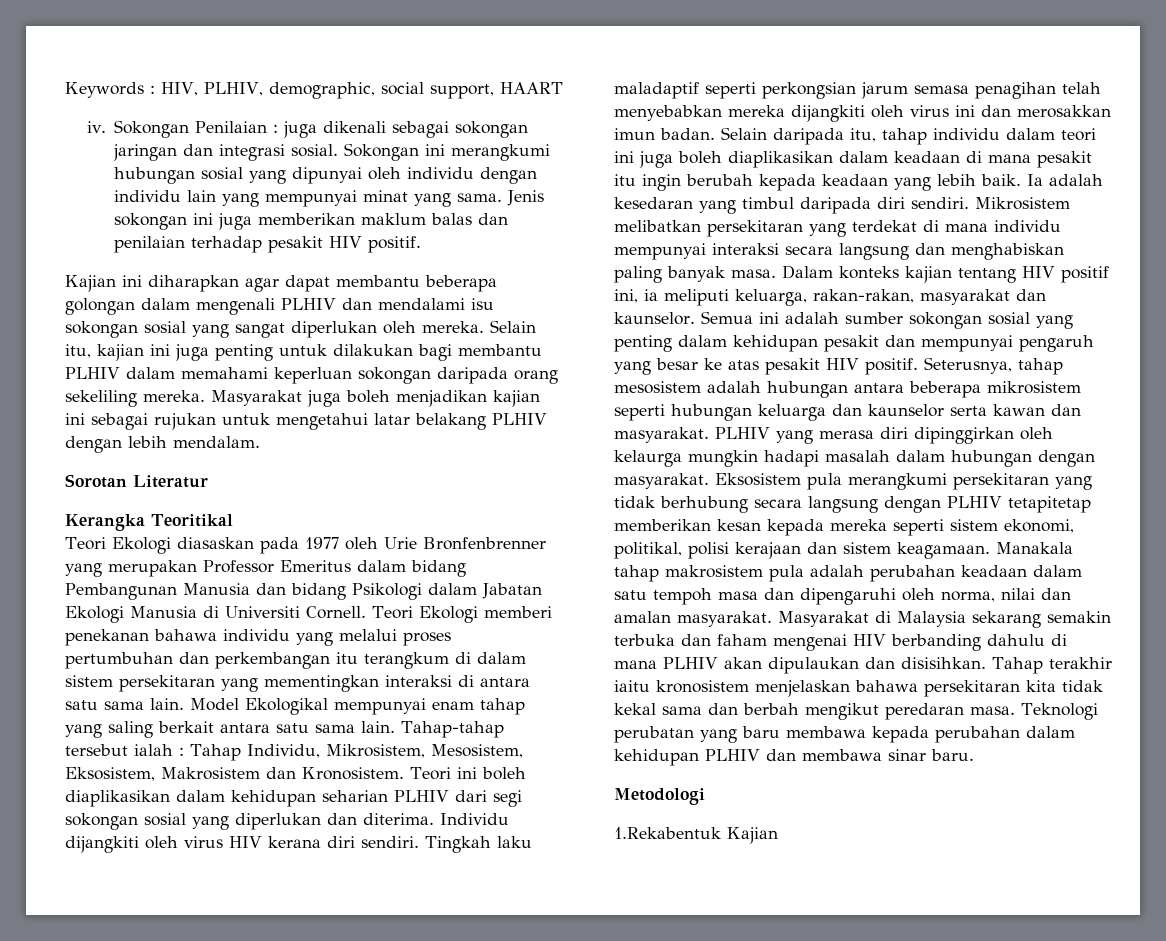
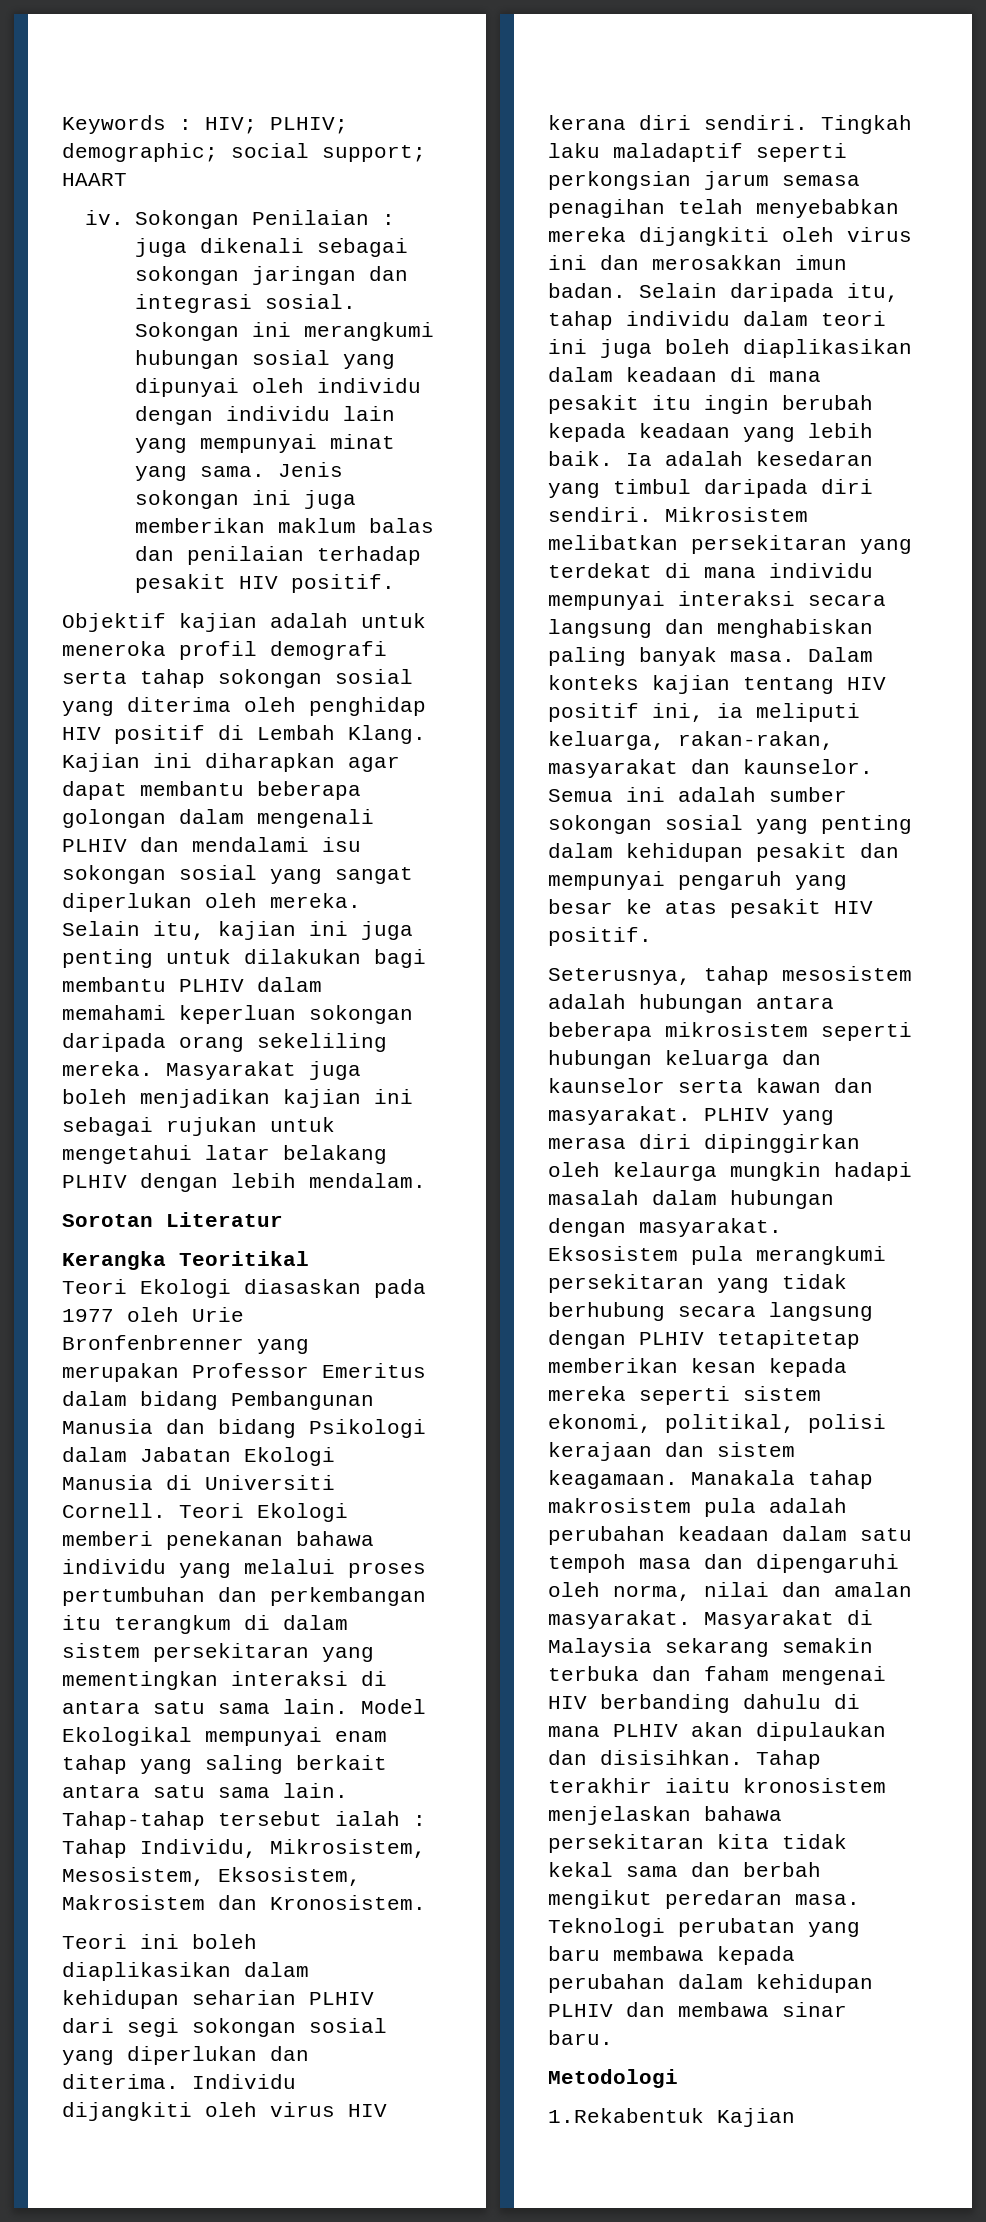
- Keywords : HIV, PLHIV, demographic, social support, HAART
+ Keywords : HIV; PLHIV; demographic; social support; HAART
+ Objektif kajian adalah untuk meneroka profil demografi serta tahap sokongan sosial yang diterima oleh penghidap HIV positif di Lembah Klang.
- Tahap-tahap tersebut ialah : Tahap Individu, Mikrosistem, Mesosistem, Eksosistem, Makrosistem dan Kronosistem. Teori ini boleh diaplikasikan dalam kehidupan seharian PLHIV dari segi sokongan sosial yang diperlukan dan diterima.
+ Tahap-tahap tersebut ialah : Tahap Individu, Mikrosistem, Mesosistem, Eksosistem, Makrosistem dan Kronosistem.
+ Teori ini boleh diaplikasikan dalam kehidupan seharian PLHIV dari segi sokongan sosial yang diperlukan dan diterima.
- Semua ini adalah sumber sokongan sosial yang penting dalam kehidupan pesakit dan mempunyai pengaruh yang besar ke atas pesakit HIV positif. Seterusnya, tahap mesosistem adalah hubungan antara beberapa mikrosistem seperti hubungan keluarga dan kaunselor serta kawan dan masyarakat.
+ Semua ini adalah sumber sokongan sosial yang penting dalam kehidupan pesakit dan mempunyai pengaruh yang besar ke atas pesakit HIV positif.
+ Seterusnya, tahap mesosistem adalah hubungan antara beberapa mikrosistem seperti hubungan keluarga dan kaunselor serta kawan dan masyarakat.

